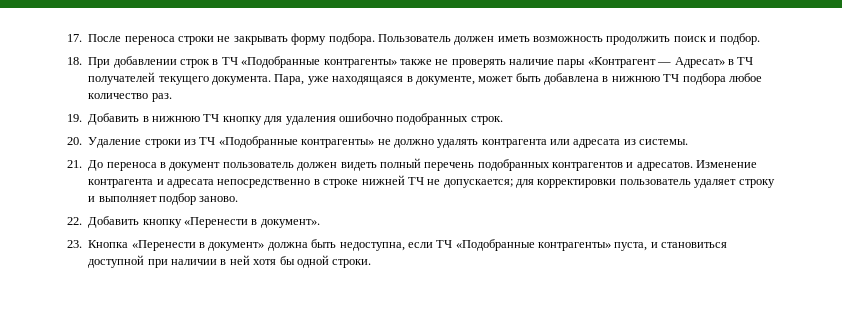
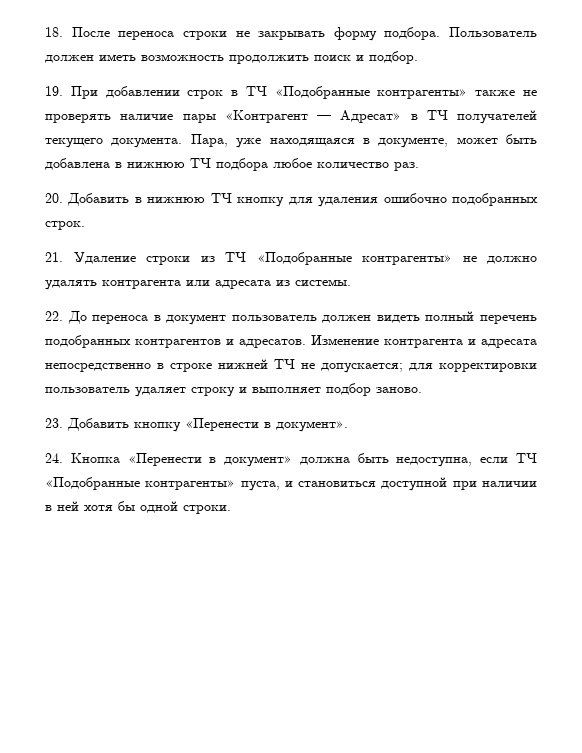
- 17. После переноса строки не закрывать форму подбора.
+ 18. После переноса строки не закрывать форму подбора.
- 18. При добавлении строк в ТЧ «Подобранные контрагенты» также не проверять наличие пары «Контрагент — Адресат» в ТЧ получателей текущего документа.
+ 19. При добавлении строк в ТЧ «Подобранные контрагенты» также не проверять наличие пары «Контрагент — Адресат» в ТЧ получателей текущего документа.
- 19. Добавить в нижнюю ТЧ кнопку для удаления ошибочно подобранных строк.
+ 20. Добавить в нижнюю ТЧ кнопку для удаления ошибочно подобранных строк.
- 20. Удаление строки из ТЧ «Подобранные контрагенты» не должно удалять контрагента или адресата из системы.
+ 21. Удаление строки из ТЧ «Подобранные контрагенты» не должно удалять контрагента или адресата из системы.
- 21. До переноса в документ пользователь должен видеть полный перечень подобранных контрагентов и адресатов.
+ 22. До переноса в документ пользователь должен видеть полный перечень подобранных контрагентов и адресатов.
- 22. Добавить кнопку «Перенести в документ».
+ 23. Добавить кнопку «Перенести в документ».
- 23. Кнопка «Перенести в документ» должна быть недоступна, если ТЧ «Подобранные контрагенты» пуста, и становиться доступной при наличии в ней хотя бы одной строки.
+ 24. Кнопка «Перенести в документ» должна быть недоступна, если ТЧ «Подобранные контрагенты» пуста, и становиться доступной при наличии в ней хотя бы одной строки.

